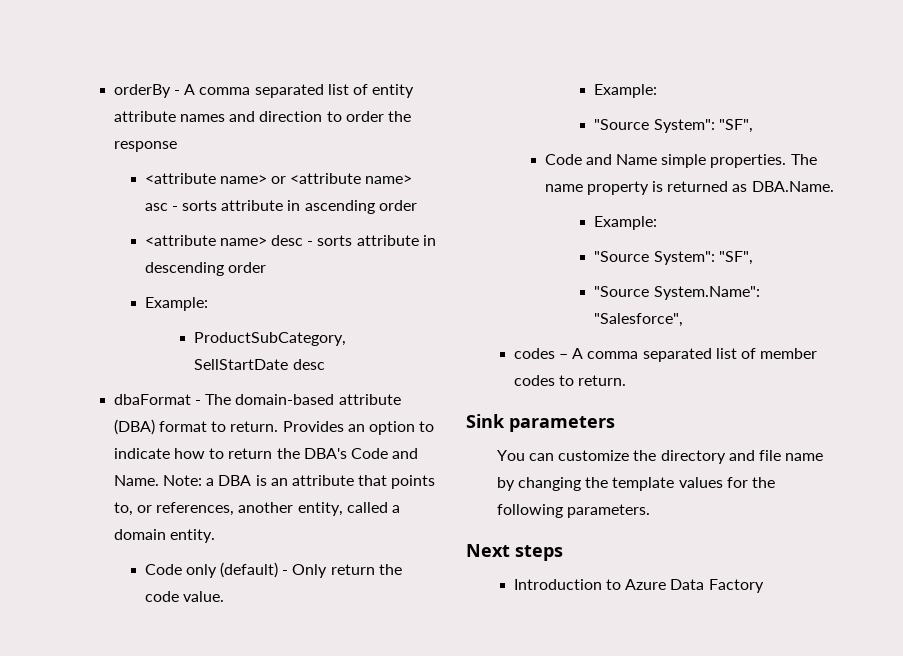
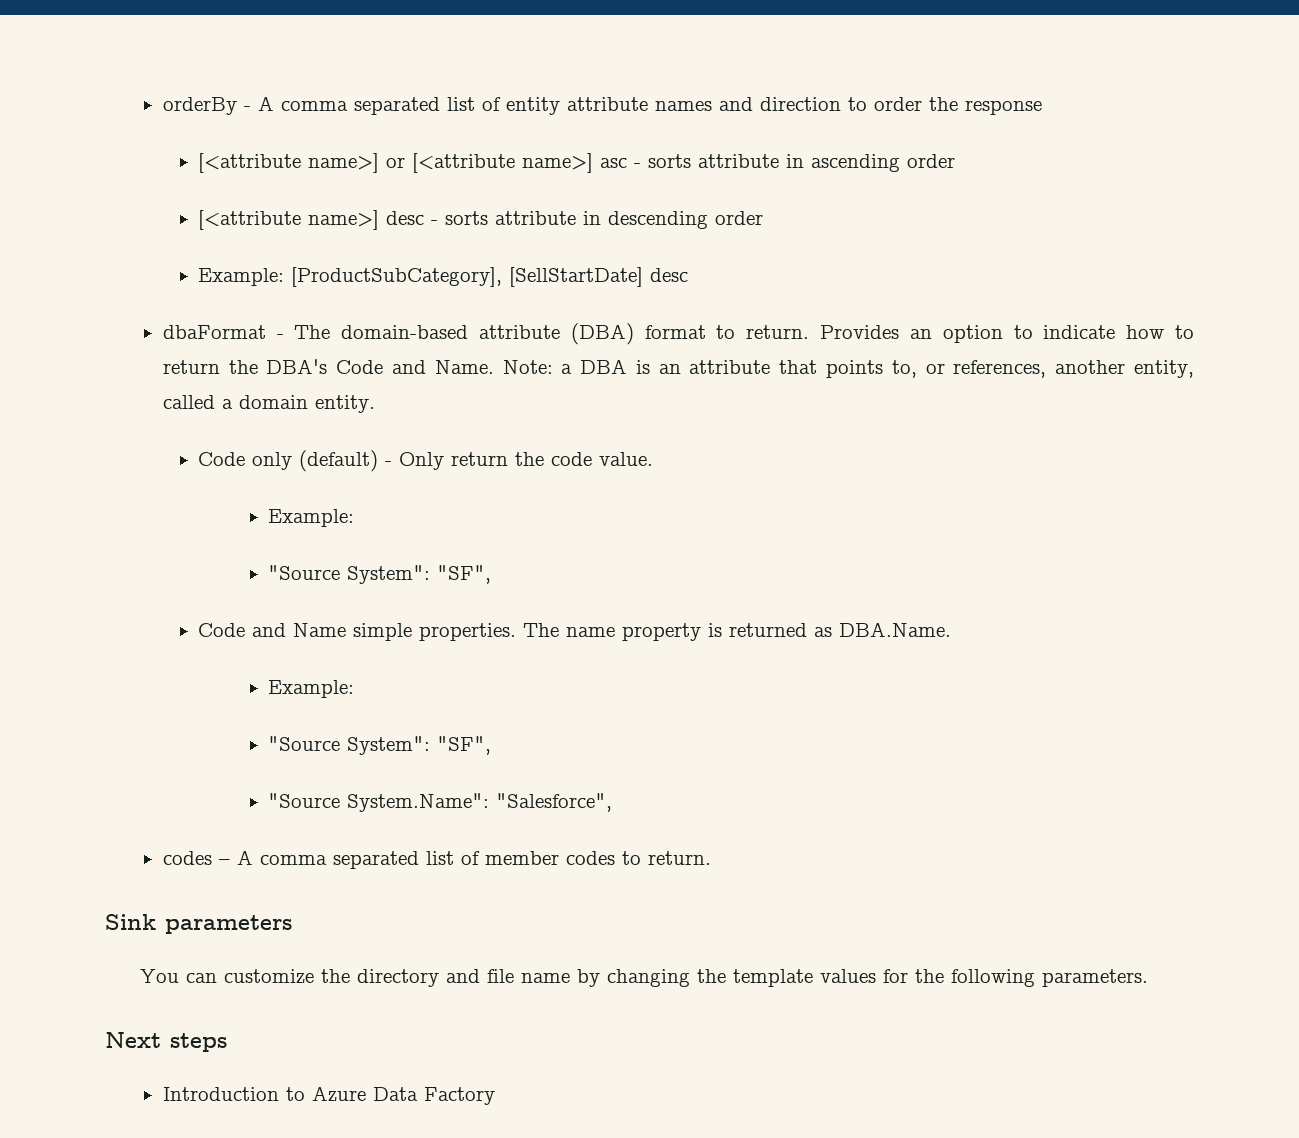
- <attribute name> or <attribute name> asc - sorts attribute in ascending order
+ [<attribute name>] or [<attribute name>] asc - sorts attribute in ascending order
- <attribute name> desc - sorts attribute in descending order
- Example:
- ProductSubCategory, SellStartDate desc
+ [<attribute name>] desc - sorts attribute in descending order
+ Example: [ProductSubCategory], [SellStartDate] desc

